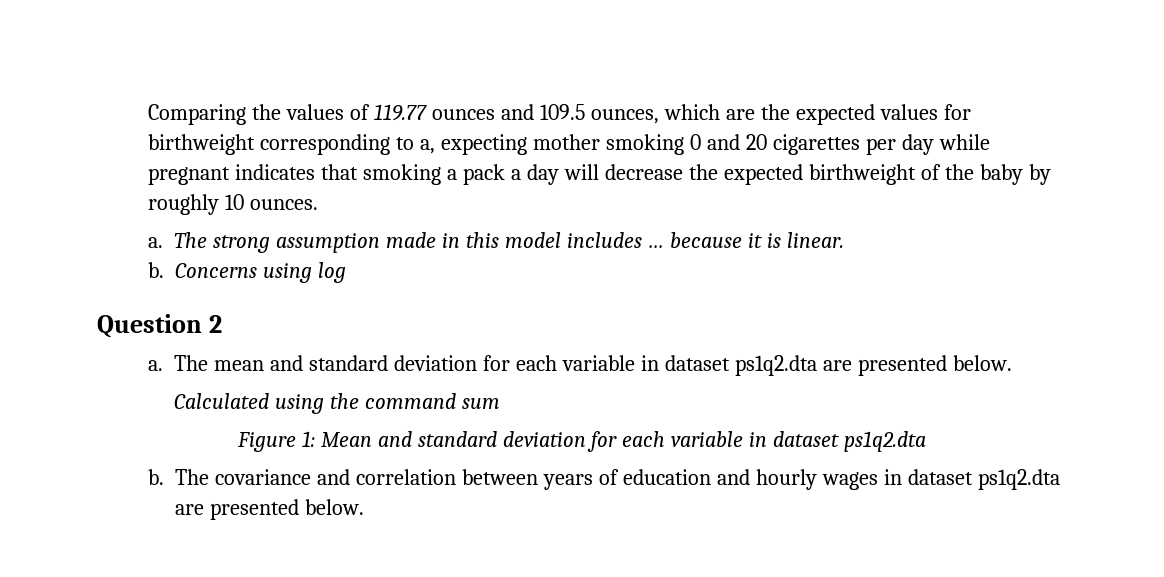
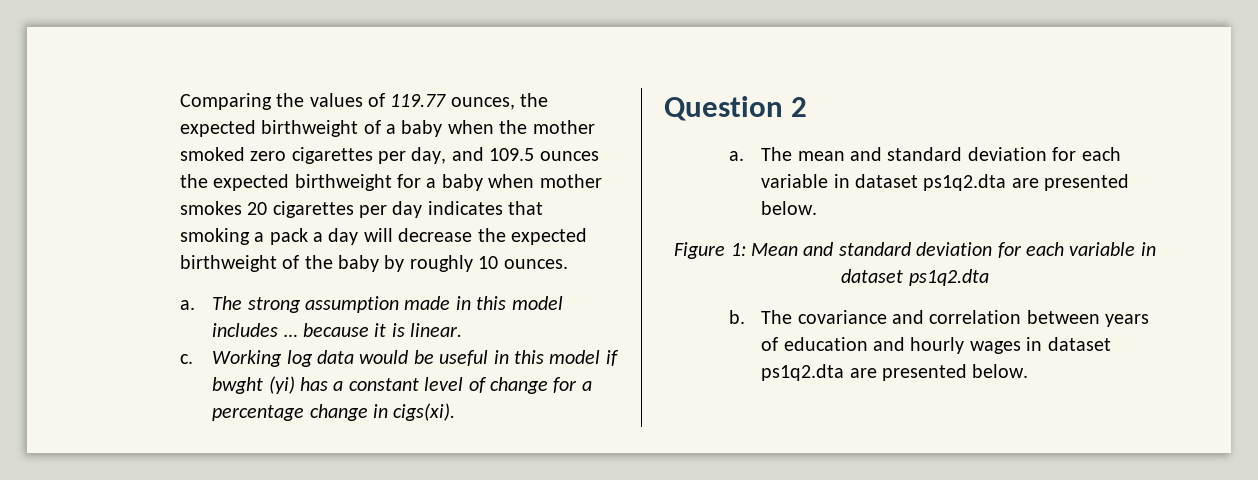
- Comparing the values of 119.77 ounces and 109.5 ounces, which are the expected values for birthweight corresponding to a, expecting mother smoking 0 and 20 cigarettes per day while pregnant indicates that smoking a pack a day will decrease the expected birthweight of the baby by roughly 10 ounces.
+ Comparing the values of 119.77 ounces, the expected birthweight of a baby when the mother smoked zero cigarettes per day, and 109.5 ounces the expected birthweight for a baby when mother smokes 20 cigarettes per day indicates that smoking a pack a day will decrease the expected birthweight of the baby by roughly 10 ounces.
- b. Concerns using log
+ c. Working log data would be useful in this model if bwght (yi) has a constant level of change for a percentage change in cigs(xi).
- Calculated using the command sum

